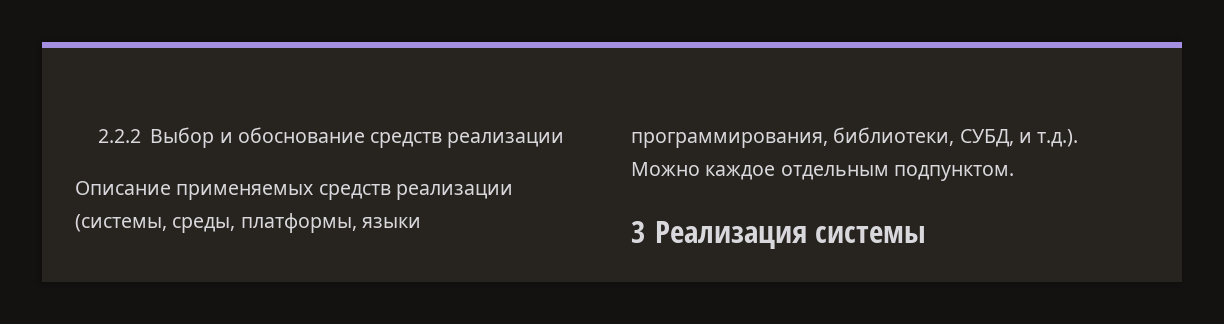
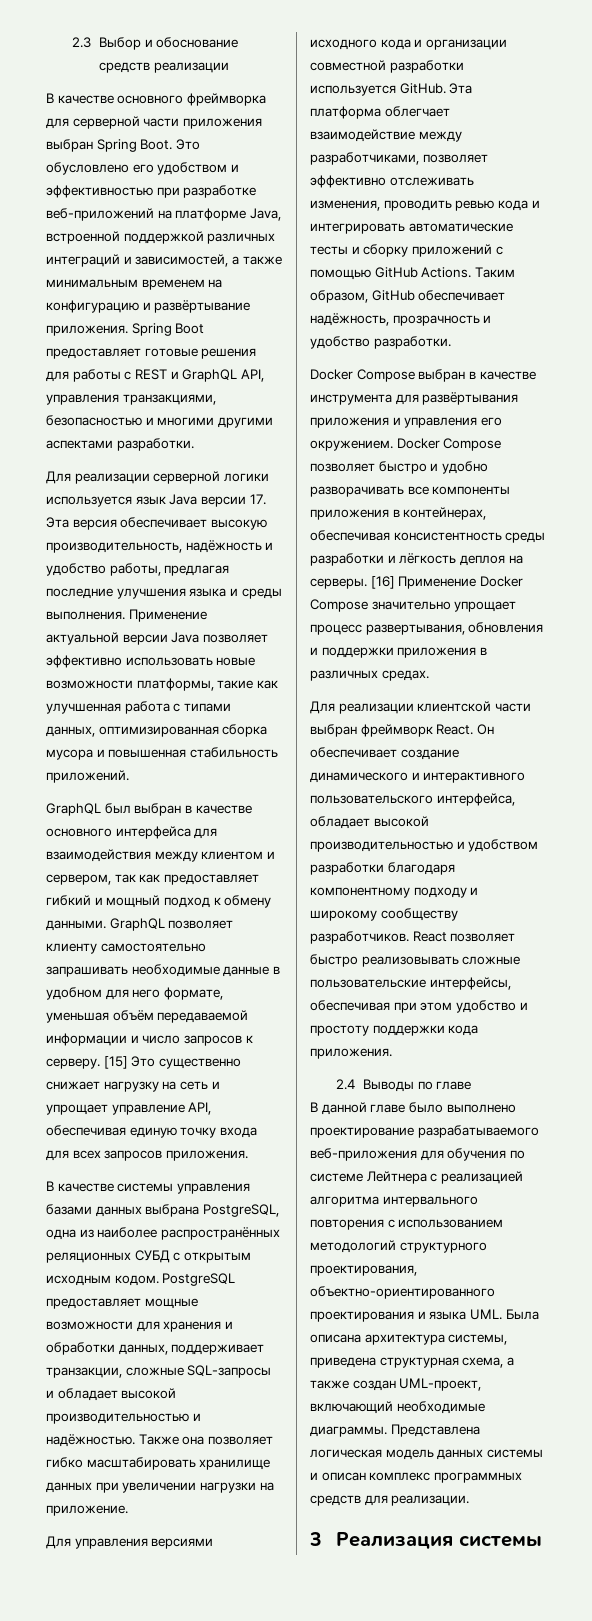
- 2.2.2 Выбор и обоснование средств реализации
+ 2.3 Выбор и обоснование средств реализации
- Описание применяемых средств реализации (системы, среды, платформы, языки программирования, библиотеки, СУБД, и т.д.). Можно каждое отдельным подпунктом.
+ В качестве основного фреймворка для серверной части приложения выбран Spring Boot. Это обусловлено его удобством и эффективностью при разработке веб-приложений на платформе Java, встроенной поддержкой различных интеграций и зависимостей, а также минимальным временем на конфигурацию и развёртывание приложения. Spring Boot предоставляет готовые решения для работы с REST и GraphQL API, управления транзакциями, безопасностью и многими другими аспектами разработки.
+ Для реализации серверной логики используется язык Java версии 17. Эта версия обеспечивает высокую производительность, надёжность и удобство работы, предлагая последние улучшения языка и среды выполнения. Применение актуальной версии Java позволяет эффективно использовать новые возможности платформы, такие как улучшенная работа с типами данных, оптимизированная сборка мусора и повышенная стабильность приложений.
+ GraphQL был выбран в качестве основного интерфейса для взаимодействия между клиентом и сервером, так как предоставляет гибкий и мощный подход к обмену данными. GraphQL позволяет клиенту самостоятельно запрашивать необходимые данные в удобном для него формате, уменьшая объём передаваемой информации и число запросов к серверу. [15] Это существенно снижает нагрузку на сеть и упрощает управление API, обеспечивая единую точку входа для всех запросов приложения.
+ В качестве системы управления базами данных выбрана PostgreSQL, одна из наиболее распространённых реляционных СУБД с открытым исходным кодом. PostgreSQL предоставляет мощные возможности для хранения и обработки данных, поддерживает транзакции, сложные SQL-запросы и обладает высокой производительностью и надёжностью. Также она позволяет гибко масштабировать хранилище данных при увеличении нагрузки на приложение.
+ Для управления версиями исходного кода и организации совместной разработки используется GitHub. Эта платформа облегчает взаимодействие между разработчиками, позволяет эффективно отслеживать изменения, проводить ревью кода и интегрировать автоматические тесты и сборку приложений с помощью GitHub Actions. Таким образом, GitHub обеспечивает надёжность, прозрачность и удобство разработки.
+ Docker Compose выбран в качестве инструмента для развёртывания приложения и управления его окружением. Docker Compose позволяет быстро и удобно разворачивать все компоненты приложения в контейнерах, обеспечивая консистентность среды разработки и лёгкость деплоя на серверы. [16] Применение Docker Compose значительно упрощает процесс развертывания, обновления и поддержки приложения в различных средах.
+ Для реализации клиентской части выбран фреймворк React. Он обеспечивает создание динамического и интерактивного пользовательского интерфейса, обладает высокой производительностью и удобством разработки благодаря компонентному подходу и широкому сообществу разработчиков. React позволяет быстро реализовывать сложные пользовательские интерфейсы, обеспечивая при этом удобство и простоту поддержки кода приложения.
+ 2.4 Выводы по главе
+ В данной главе было выполнено проектирование разрабатываемого веб-приложения для обучения по системе Лейтнера с реализацией алгоритма интервального повторения с использованием методологий структурного проектирования, объектно-ориентированного проектирования и языка UML. Была описана архитектура системы, приведена структурная схема, а также создан UML-проект, включающий необходимые диаграммы. Представлена логическая модель данных системы и описан комплекс программных средств для реализации.

